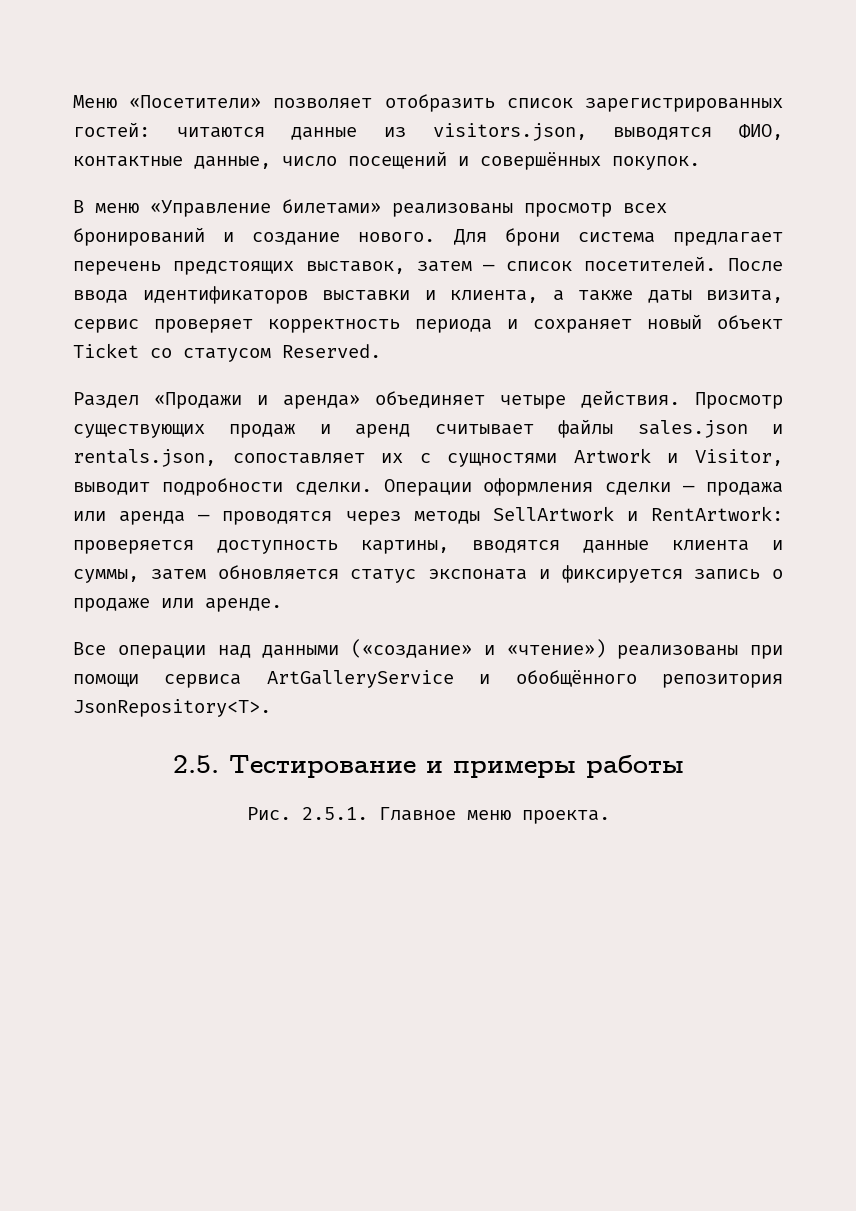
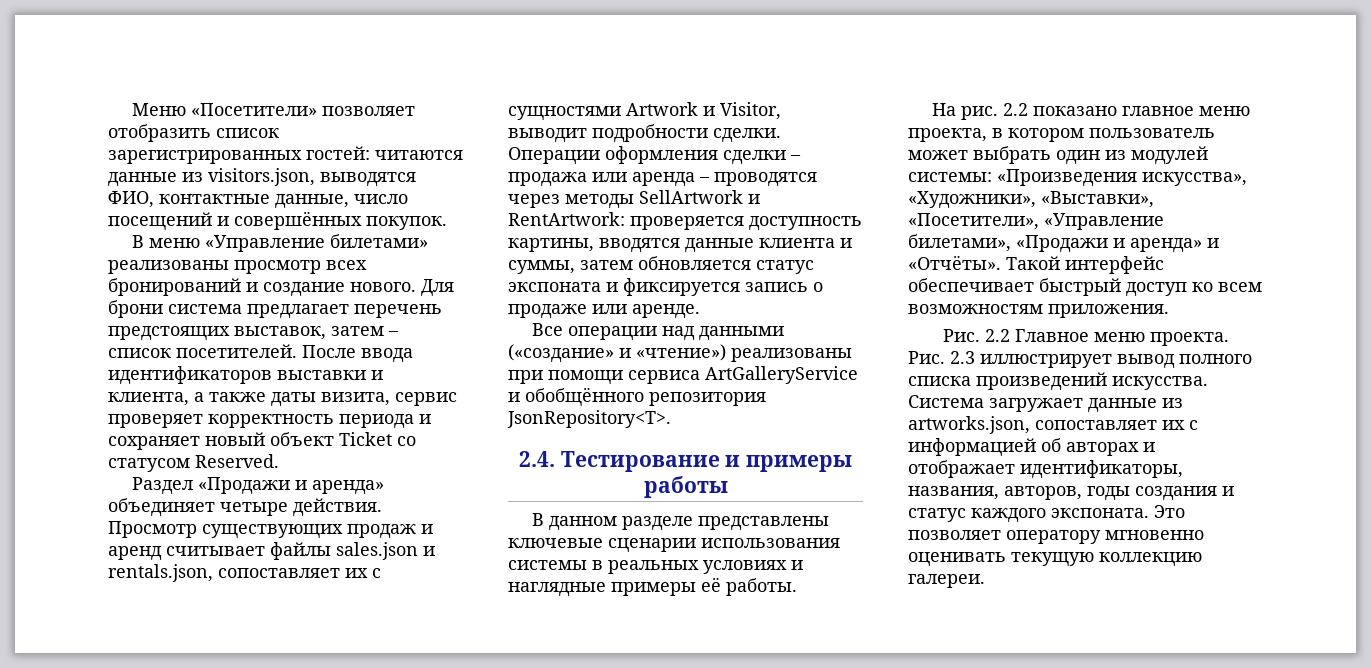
- Для брони система предлагает перечень предстоящих выставок, затем — список посетителей.
+ Для брони система предлагает перечень предстоящих выставок, затем – список посетителей.
- Операции оформления сделки — продажа или аренда — проводятся через методы SellArtwork и RentArtwork: проверяется доступность картины, вводятся данные клиента и суммы, затем обновляется статус экспоната и фиксируется запись о продаже или аренде.
+ Операции оформления сделки – продажа или аренда – проводятся через методы SellArtwork и RentArtwork: проверяется доступность картины, вводятся данные клиента и суммы, затем обновляется статус экспоната и фиксируется запись о продаже или аренде.
- 2.5. Тестирование и примеры работы
+ 2.4. Тестирование и примеры работы
- Рис. 2.5.1. Главное меню проекта.
+ В данном разделе представлены ключевые сценарии использования системы в реальных условиях и наглядные примеры её работы.
+ На рис. 2.2 показано главное меню проекта, в котором пользователь может выбрать один из модулей системы: «Произведения искусства», «Художники», «Выставки», «Посетители», «Управление билетами», «Продажи и аренда» и «Отчёты». Такой интерфейс обеспечивает быстрый доступ ко всем возможностям приложения.
+ Рис. 2.2 Главное меню проекта.
+ Рис. 2.3 иллюстрирует вывод полного списка произведений искусства. Система загружает данные из artworks.json, сопоставляет их с информацией об авторах и отображает идентификаторы, названия, авторов, годы создания и статус каждого экспоната. Это позволяет оператору мгновенно оценивать текущую коллекцию галереи.

